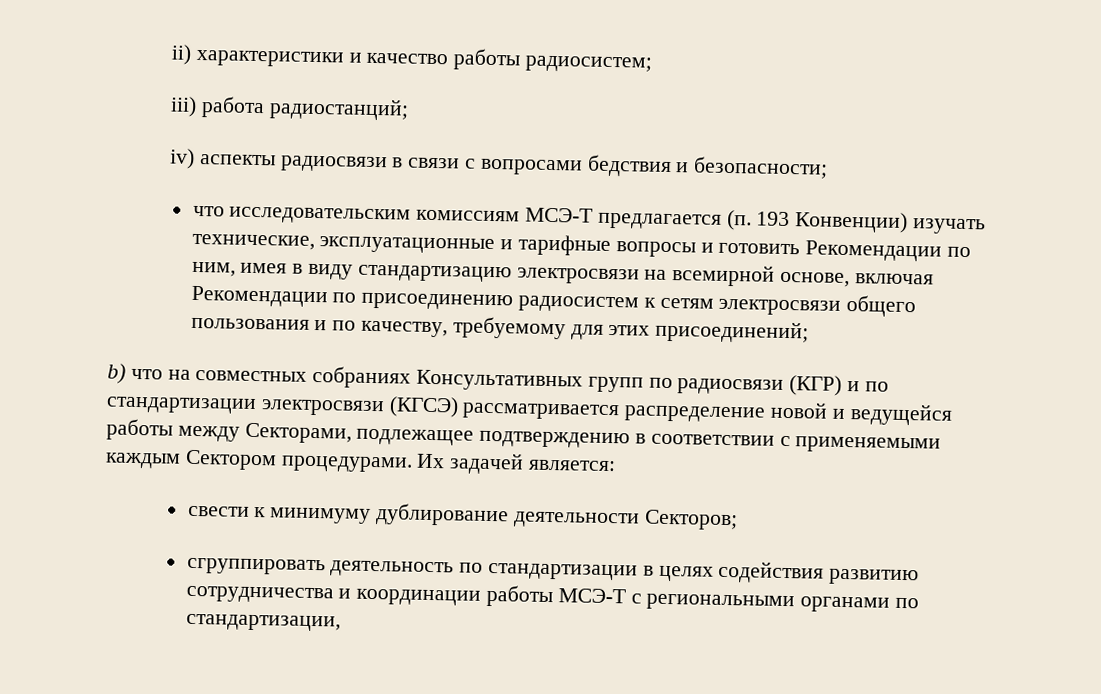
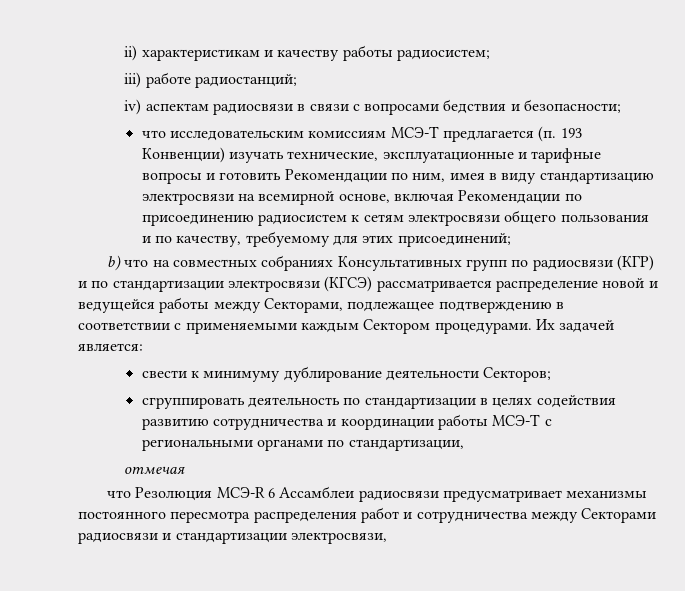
- ii) характеристики и качество работы радиосистем;
+ ii) характеристикам и качеству работы радиосистем;
- iii) работа радиостанций;
+ iii) работе радиостанций;
- iv) аспекты радиосвязи в связи с вопросами бедствия и безопасности;
+ iv) аспектам радиосвязи в связи с вопросами бедствия и безопасности;
+ отмечая
+ что Резолюция МСЭ-R 6 Ассамблеи радиосвязи предусматривает механизмы постоянного пересмотра распределения работ и сотрудничества между Секторами радиосвязи и стандартизации электросвязи,

